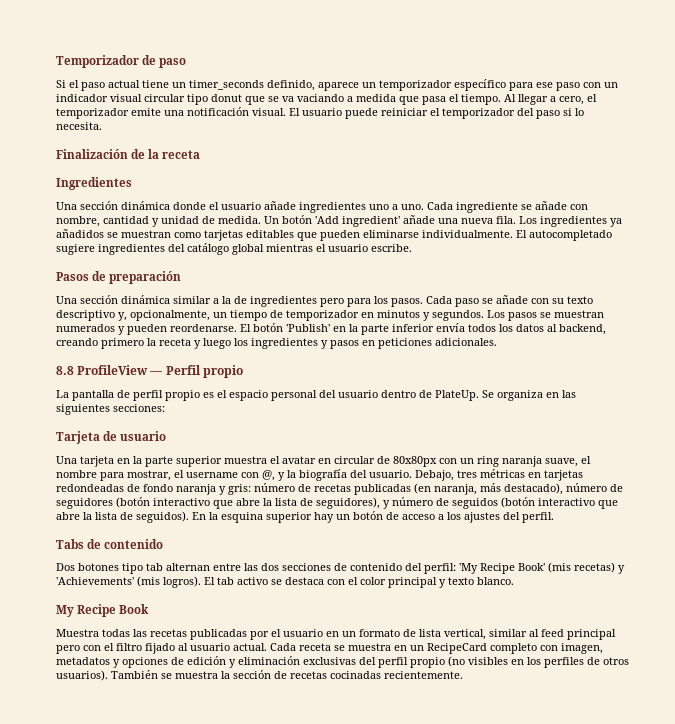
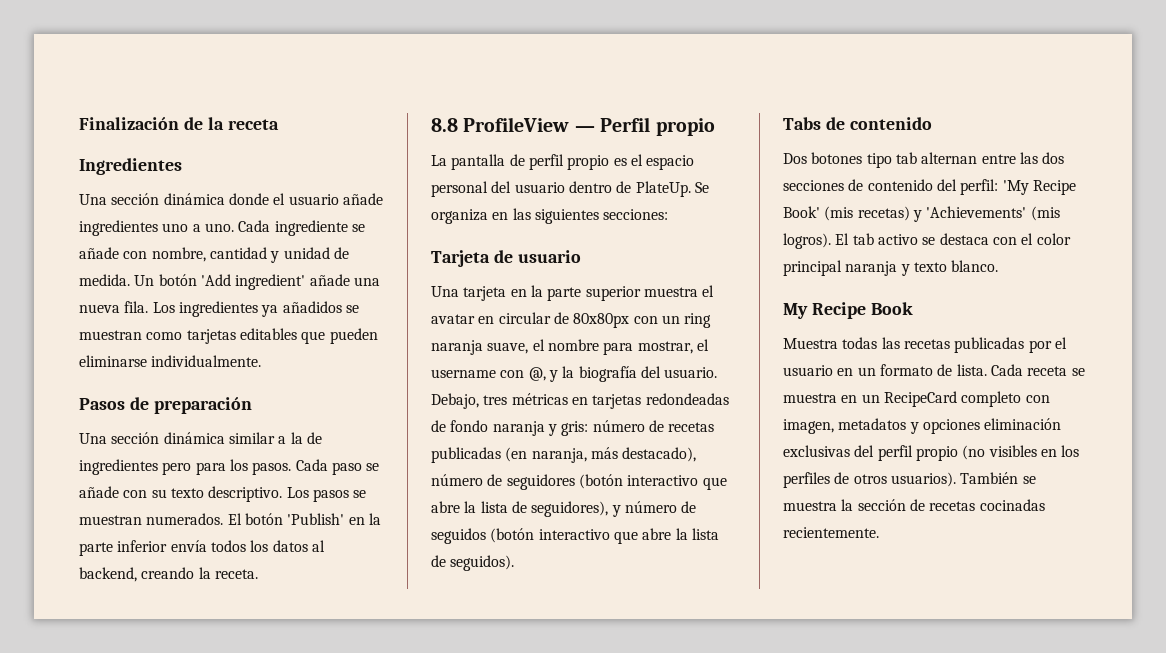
- Temporizador de paso
- Si el paso actual tiene un timer_seconds definido, aparece un temporizador específico para ese paso con un indicador visual circular tipo donut que se va vaciando a medida que pasa el tiempo. Al llegar a cero, el temporizador emite una notificación visual. El usuario puede reiniciar el temporizador del paso si lo necesita.
- El autocompletado sugiere ingredientes del catálogo global mientras el usuario escribe.
- Cada paso se añade con su texto descriptivo y, opcionalmente, un tiempo de temporizador en minutos y segundos. Los pasos se muestran numerados y pueden reordenarse.
+ Cada paso se añade con su texto descriptivo. Los pasos se muestran numerados.
- El botón 'Publish' en la parte inferior envía todos los datos al backend, creando primero la receta y luego los ingredientes y pasos en peticiones adicionales.
+ El botón 'Publish' en la parte inferior envía todos los datos al backend, creando la receta.
- En la esquina superior hay un botón de acceso a los ajustes del perfil.
- El tab activo se destaca con el color principal y texto blanco.
+ El tab activo se destaca con el color principal naranja y texto blanco.
- Muestra todas las recetas publicadas por el usuario en un formato de lista vertical, similar al feed principal pero con el filtro fijado al usuario actual.
+ Muestra todas las recetas publicadas por el usuario en un formato de lista.
- Cada receta se muestra en un RecipeCard completo con imagen, metadatos y opciones de edición y eliminación exclusivas del perfil propio (no visibles en los perfiles de otros usuarios).
+ Cada receta se muestra en un RecipeCard completo con imagen, metadatos y opciones eliminación exclusivas del perfil propio (no visibles en los perfiles de otros usuarios).

